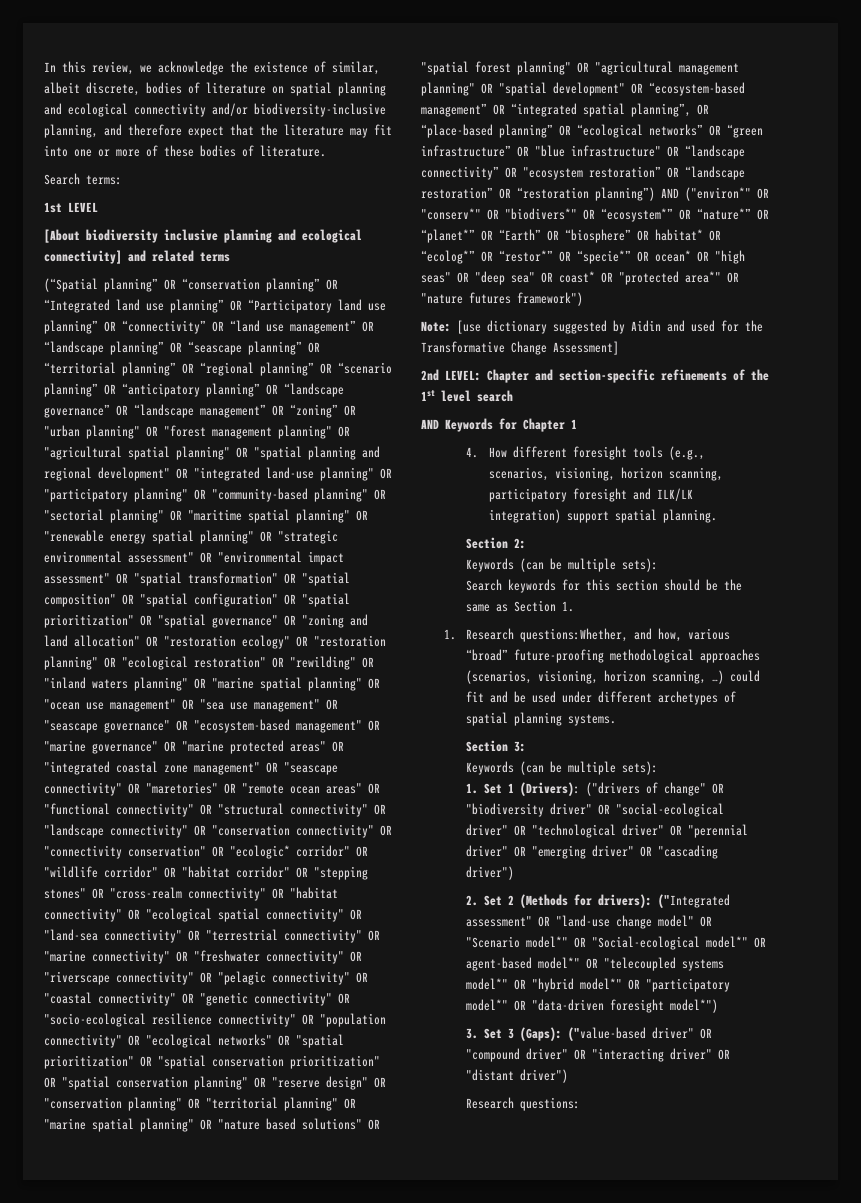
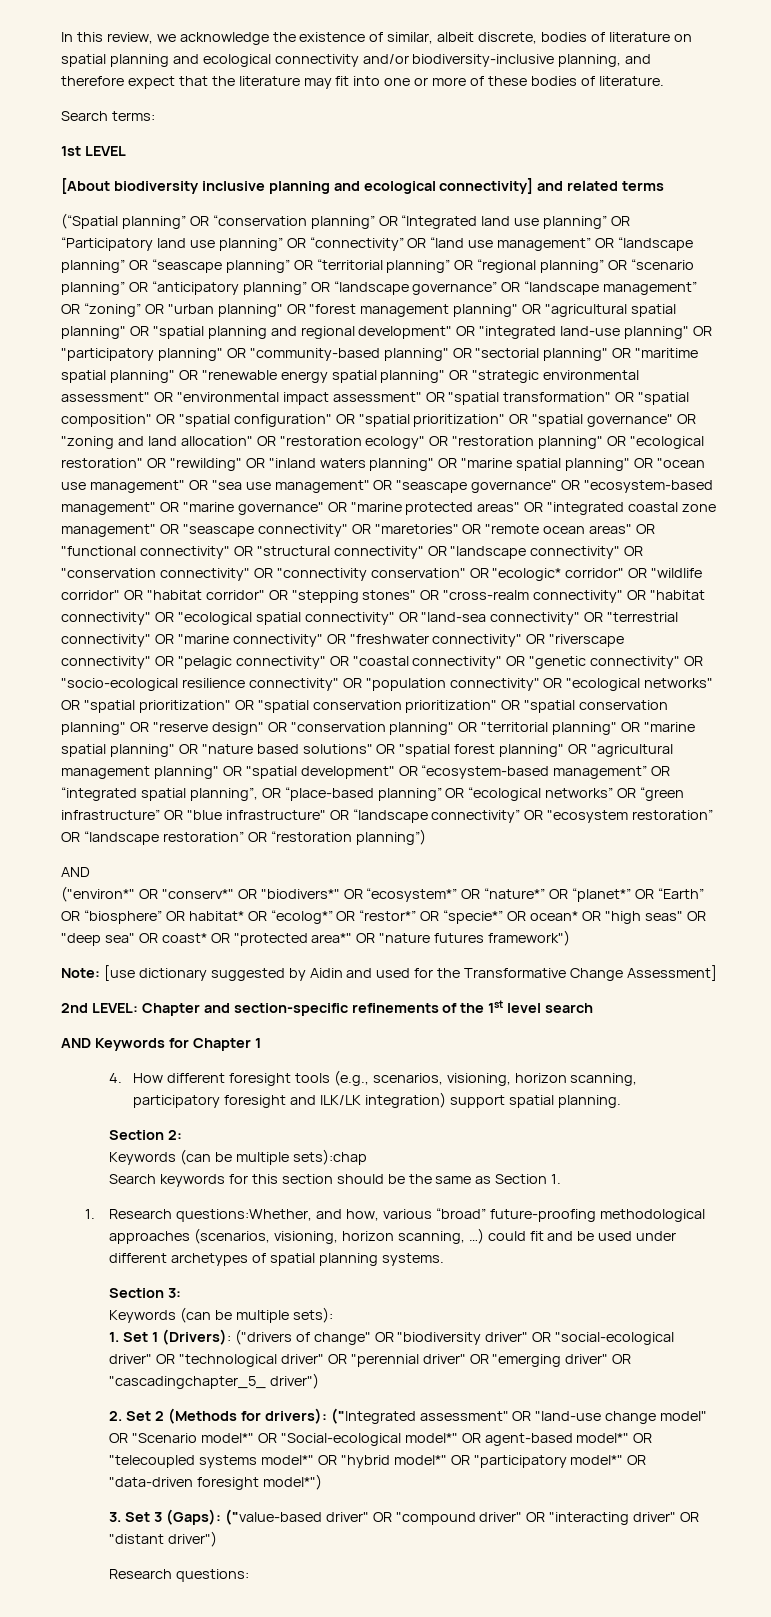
- (“Spatial planning” OR “conservation planning” OR “Integrated land use planning” OR “Participatory land use planning” OR “connectivity” OR “land use management” OR “landscape planning” OR “seascape planning” OR “territorial planning” OR “regional planning” OR “scenario planning” OR “anticipatory planning” OR “landscape governance” OR “landscape management” OR “zoning” OR "urban planning" OR "forest management planning" OR "agricultural spatial planning" OR "spatial planning and regional development" OR "integrated land-use planning" OR "participatory planning" OR "community-based planning" OR "sectorial planning" OR "maritime spatial planning" OR "renewable energy spatial planning" OR "strategic environmental assessment" OR "environmental impact assessment" OR "spatial transformation" OR "spatial composition" OR "spatial configuration" OR "spatial prioritization" OR "spatial governance" OR "zoning and land allocation" OR "restoration ecology" OR "restoration planning" OR "ecological restoration" OR "rewilding" OR "inland waters planning" OR "marine spatial planning" OR "ocean use management" OR "sea use management" OR "seascape governance" OR "ecosystem-based management" OR "marine governance" OR "marine protected areas" OR "integrated coastal zone management" OR "seascape connectivity" OR "maretories" OR "remote ocean areas" OR "functional connectivity" OR "structural connectivity" OR "landscape connectivity" OR "conservation connectivity" OR "connectivity conservation" OR "ecologic* corridor" OR "wildlife corridor" OR "habitat corridor" OR "stepping stones" OR "cross-realm connectivity" OR "habitat connectivity" OR "ecological spatial connectivity" OR "land-sea connectivity" OR "terrestrial connectivity" OR "marine connectivity" OR "freshwater connectivity" OR "riverscape connectivity" OR "pelagic connectivity" OR "coastal connectivity" OR "genetic connectivity" OR "socio-ecological resilience connectivity" OR "population connectivity" OR "ecological networks" OR "spatial prioritization" OR "spatial conservation prioritization" OR "spatial conservation planning" OR "reserve design" OR "conservation planning" OR "territorial planning" OR "marine spatial planning" OR "nature based solutions" OR "spatial forest planning" OR "agricultural management planning" OR "spatial development" OR “ecosystem-based management” OR “integrated spatial planning”, OR “place-based planning” OR “ecological networks” OR “green infrastructure” OR "blue infrastructure" OR “landscape connectivity” OR "ecosystem restoration” OR “landscape restoration” OR “restoration planning”) AND ("environ*" OR "conserv*" OR "biodivers*" OR “ecosystem*” OR “nature*” OR “planet*” OR “Earth” OR “biosphere” OR habitat* OR “ecolog*” OR “restor*” OR “specie*” OR ocean* OR "high seas" OR "deep sea" OR coast* OR "protected area*" OR "nature futures framework")
+ (“Spatial planning” OR “conservation planning” OR “Integrated land use planning” OR “Participatory land use planning” OR “connectivity” OR “land use management” OR “landscape planning” OR “seascape planning” OR “territorial planning” OR “regional planning” OR “scenario planning” OR “anticipatory planning” OR “landscape governance” OR “landscape management” OR “zoning” OR "urban planning" OR "forest management planning" OR "agricultural spatial planning" OR "spatial planning and regional development" OR "integrated land-use planning" OR "participatory planning" OR "community-based planning" OR "sectorial planning" OR "maritime spatial planning" OR "renewable energy spatial planning" OR "strategic environmental assessment" OR "environmental impact assessment" OR "spatial transformation" OR "spatial composition" OR "spatial configuration" OR "spatial prioritization" OR "spatial governance" OR "zoning and land allocation" OR "restoration ecology" OR "restoration planning" OR "ecological restoration" OR "rewilding" OR "inland waters planning" OR "marine spatial planning" OR "ocean use management" OR "sea use management" OR "seascape governance" OR "ecosystem-based management" OR "marine governance" OR "marine protected areas" OR "integrated coastal zone management" OR "seascape connectivity" OR "maretories" OR "remote ocean areas" OR "functional connectivity" OR "structural connectivity" OR "landscape connectivity" OR "conservation connectivity" OR "connectivity conservation" OR "ecologic* corridor" OR "wildlife corridor" OR "habitat corridor" OR "stepping stones" OR "cross-realm connectivity" OR "habitat connectivity" OR "ecological spatial connectivity" OR "land-sea connectivity" OR "terrestrial connectivity" OR "marine connectivity" OR "freshwater connectivity" OR "riverscape connectivity" OR "pelagic connectivity" OR "coastal connectivity" OR "genetic connectivity" OR "socio-ecological resilience connectivity" OR "population connectivity" OR "ecological networks" OR "spatial prioritization" OR "spatial conservation prioritization" OR "spatial conservation planning" OR "reserve design" OR "conservation planning" OR "territorial planning" OR "marine spatial planning" OR "nature based solutions" OR "spatial forest planning" OR "agricultural management planning" OR "spatial development" OR “ecosystem-based management” OR “integrated spatial planning”, OR “place-based planning” OR “ecological networks” OR “green infrastructure” OR "blue infrastructure" OR “landscape connectivity” OR "ecosystem restoration” OR “landscape restoration” OR “restoration planning”)
+ AND
+ ("environ*" OR "conserv*" OR "biodivers*" OR “ecosystem*” OR “nature*” OR “planet*” OR “Earth” OR “biosphere” OR habitat* OR “ecolog*” OR “restor*” OR “specie*” OR ocean* OR "high seas" OR "deep sea" OR coast* OR "protected area*" OR "nature futures framework")
  Section 2:
- Keywords (can be multiple sets):
+ Keywords (can be multiple sets):chap
- 1. Set 1 (Drivers): ("drivers of change" OR "biodiversity driver" OR "social-ecological driver" OR "technological driver" OR "perennial driver" OR "emerging driver" OR "cascading driver")
+ 1. Set 1 (Drivers): ("drivers of change" OR "biodiversity driver" OR "social-ecological driver" OR "technological driver" OR "perennial driver" OR "emerging driver" OR "cascadingchapter_5_ driver")

